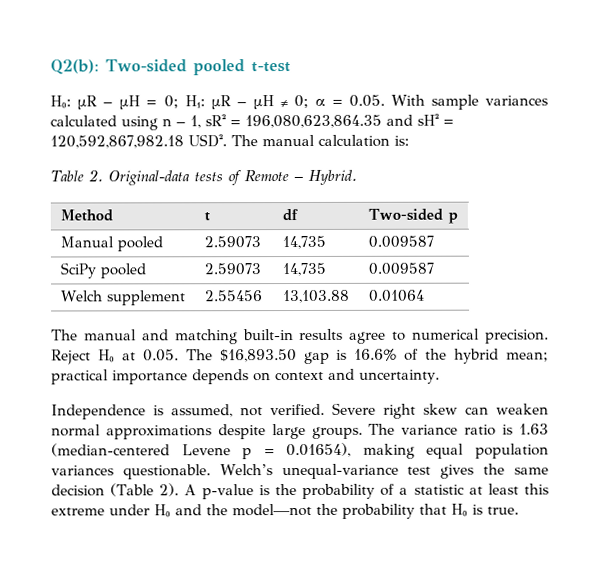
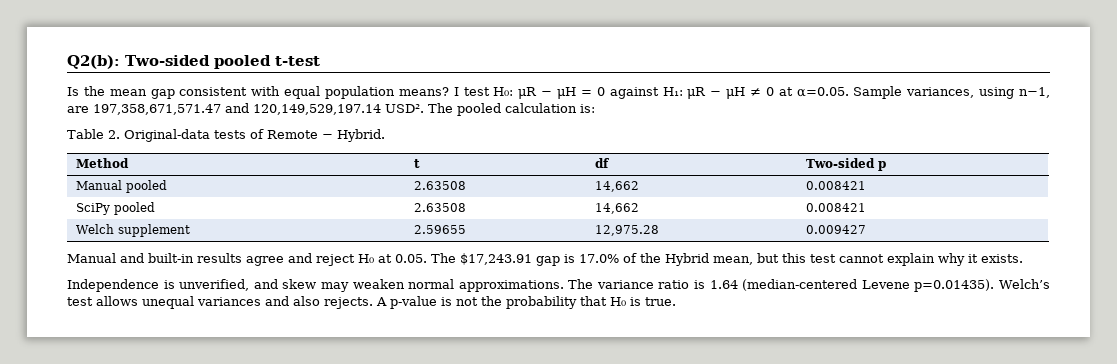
- H₀: μR − μH = 0; H₁: μR − μH ≠ 0; α = 0.05. With sample variances calculated using n − 1, sR² = 196,080,623,864.35 and sH² = 120,592,867,982.18 USD².
+ Is the mean gap consistent with equal population means? I test H₀: μR − μH = 0 against H₁: μR − μH ≠ 0 at α=0.05. Sample variances, using n−1, are 197,358,671,571.47 and 120,149,529,197.14 USD².
- The manual calculation is:
+ The pooled calculation is:
- Manual pooled | 2.59073 | 14,735 | 0.009587
+ Manual pooled | 2.63508 | 14,662 | 0.008421
- SciPy pooled | 2.59073 | 14,735 | 0.009587
+ SciPy pooled | 2.63508 | 14,662 | 0.008421
- Welch supplement | 2.55456 | 13,103.88 | 0.01064
- The manual and matching built-in results agree to numerical precision. Reject H₀ at 0.05. The $16,893.50 gap is 16.6% of the hybrid mean; practical importance depends on context and uncertainty.
- Independence is assumed, not verified. Severe right skew can weaken normal approximations despite large groups.
+ Welch supplement | 2.59655 | 12,975.28 | 0.009427
+ Manual and built-in results agree and reject H₀ at 0.05. The $17,243.91 gap is 17.0% of the Hybrid mean, but this test cannot explain why it exists.
+ Independence is unverified, and skew may weaken normal approximations.
- The variance ratio is 1.63 (median-centered Levene p = 0.01654), making equal population variances questionable. Welch’s unequal-variance test gives the same decision (Table 2). A p-value is the probability of a statistic at least this extreme under H₀ and the model—not the probability that H₀ is true.
+ The variance ratio is 1.64 (median-centered Levene p=0.01435). Welch’s test allows unequal variances and also rejects. A p-value is not the probability that H₀ is true.

